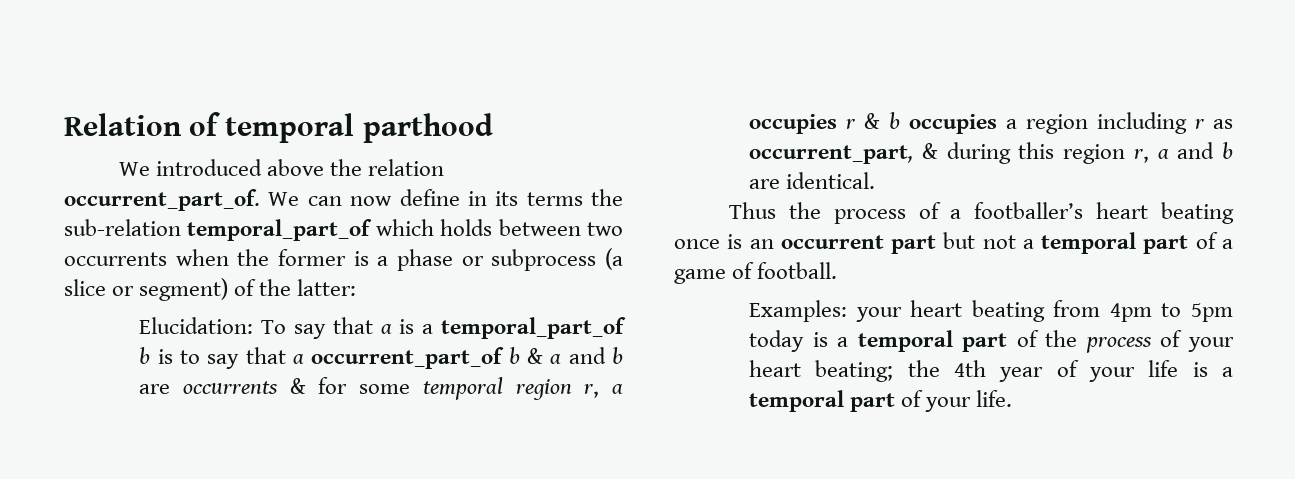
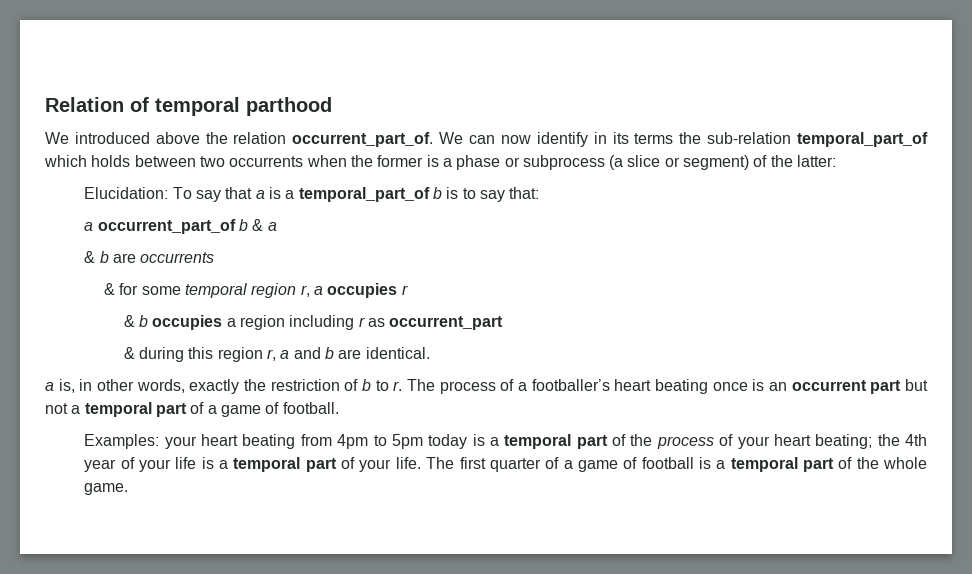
- We can now define in its terms the sub-relation temporal_part_of which holds between two occurrents when the former is a phase or subprocess (a slice or segment) of the latter:
+ We can now identify in its terms the sub-relation temporal_part_of which holds between two occurrents when the former is a phase or subprocess (a slice or segment) of the latter:
- Elucidation: To say that a is a temporal_part_of b is to say that a occurrent_part_of b & a and b are occurrents & for some temporal region r, a occupies r & b occupies a region including r as occurrent_part, & during this region r, a and b are identical.
+ Elucidation: To say that a is a temporal_part_of b is to say that:
+ a occurrent_part_of b & a
+ & b are occurrents
+ & for some temporal region r, a occupies r
+ & b occupies a region including r as occurrent_part
+ & during this region r, a and b are identical.
- Thus the process of a footballer’s heart beating once is an occurrent part but not a temporal part of a game of football.
+ a is, in other words, exactly the restriction of b to r. The process of a footballer’s heart beating once is an occurrent part but not a temporal part of a game of football.
+ The first quarter of a game of football is a temporal part of the whole game.

